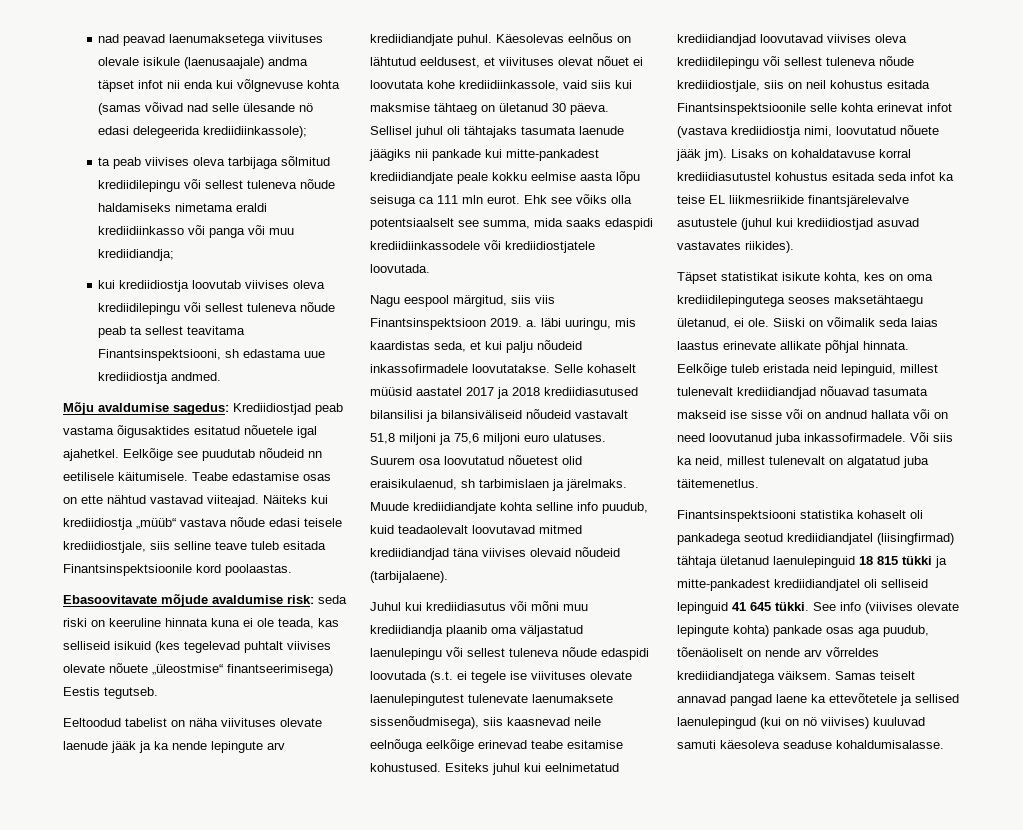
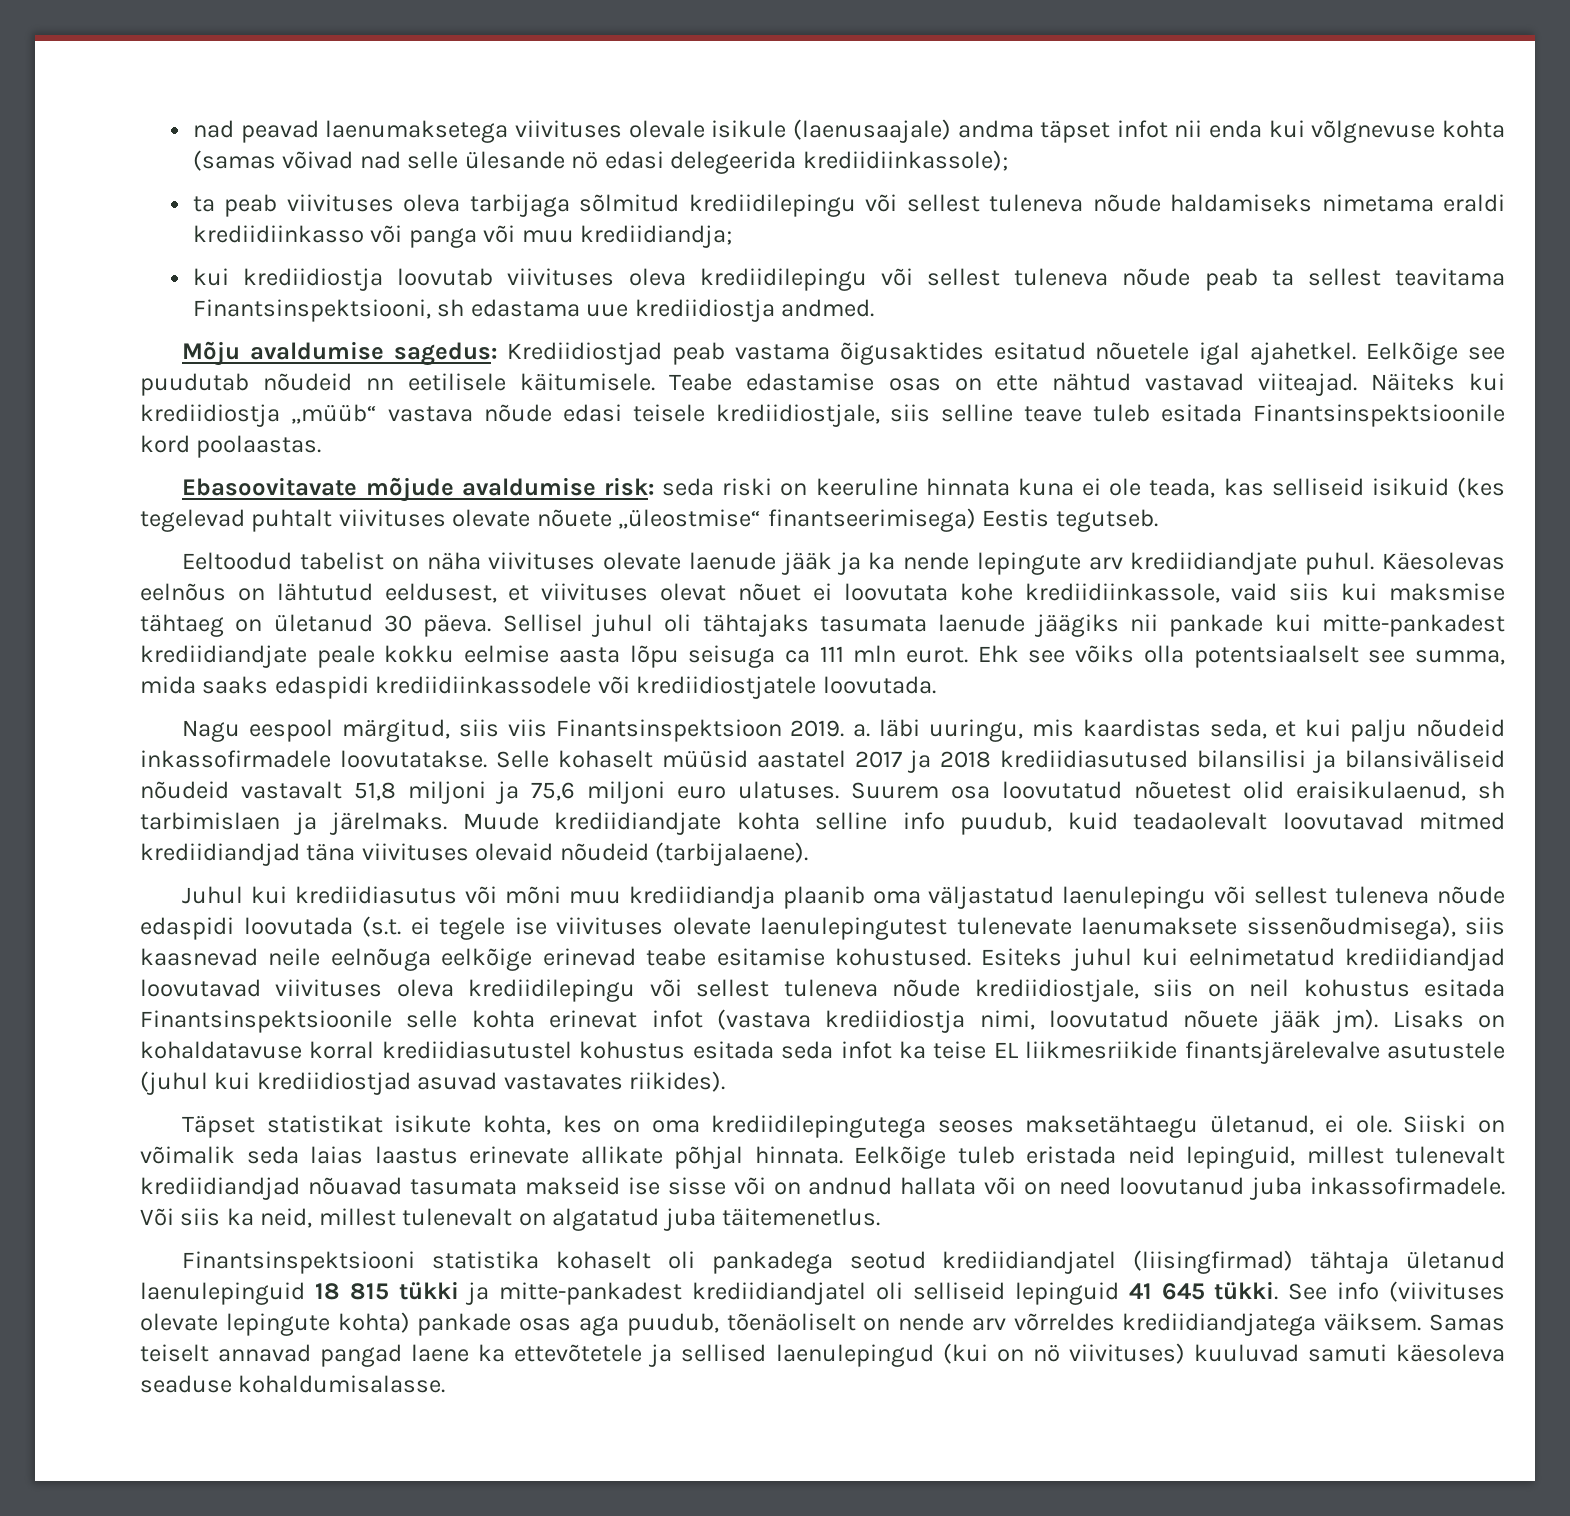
- ta peab viivises oleva tarbijaga sõlmitud krediidilepingu või sellest tuleneva nõude haldamiseks nimetama eraldi krediidiinkasso või panga või muu krediidiandja;
+ ta peab viivituses oleva tarbijaga sõlmitud krediidilepingu või sellest tuleneva nõude haldamiseks nimetama eraldi krediidiinkasso või panga või muu krediidiandja;
- kui krediidiostja loovutab viivises oleva krediidilepingu või sellest tuleneva nõude peab ta sellest teavitama Finantsinspektsiooni, sh edastama uue krediidiostja andmed.
+ kui krediidiostja loovutab viivituses oleva krediidilepingu või sellest tuleneva nõude peab ta sellest teavitama Finantsinspektsiooni, sh edastama uue krediidiostja andmed.
- Ebasoovitavate mõjude avaldumise risk: seda riski on keeruline hinnata kuna ei ole teada, kas selliseid isikuid (kes tegelevad puhtalt viivises olevate nõuete „üleostmise“ finantseerimisega) Eestis tegutseb.
+ Ebasoovitavate mõjude avaldumise risk: seda riski on keeruline hinnata kuna ei ole teada, kas selliseid isikuid (kes tegelevad puhtalt viivituses olevate nõuete „üleostmise“ finantseerimisega) Eestis tegutseb.
- Muude krediidiandjate kohta selline info puudub, kuid teadaolevalt loovutavad mitmed krediidiandjad täna viivises olevaid nõudeid (tarbijalaene).
+ Muude krediidiandjate kohta selline info puudub, kuid teadaolevalt loovutavad mitmed krediidiandjad täna viivituses olevaid nõudeid (tarbijalaene).
- Esiteks juhul kui eelnimetatud krediidiandjad loovutavad viivises oleva krediidilepingu või sellest tuleneva nõude krediidiostjale, siis on neil kohustus esitada Finantsinspektsioonile selle kohta erinevat infot (vastava krediidiostja nimi, loovutatud nõuete jääk jm).
+ Esiteks juhul kui eelnimetatud krediidiandjad loovutavad viivituses oleva krediidilepingu või sellest tuleneva nõude krediidiostjale, siis on neil kohustus esitada Finantsinspektsioonile selle kohta erinevat infot (vastava krediidiostja nimi, loovutatud nõuete jääk jm).
- See info (viivises olevate lepingute kohta) pankade osas aga puudub, tõenäoliselt on nende arv võrreldes krediidiandjatega väiksem.
+ See info (viivituses olevate lepingute kohta) pankade osas aga puudub, tõenäoliselt on nende arv võrreldes krediidiandjatega väiksem.
- Samas teiselt annavad pangad laene ka ettevõtetele ja sellised laenulepingud (kui on nö viivises) kuuluvad samuti käesoleva seaduse kohaldumisalasse.
+ Samas teiselt annavad pangad laene ka ettevõtetele ja sellised laenulepingud (kui on nö viivituses) kuuluvad samuti käesoleva seaduse kohaldumisalasse.

